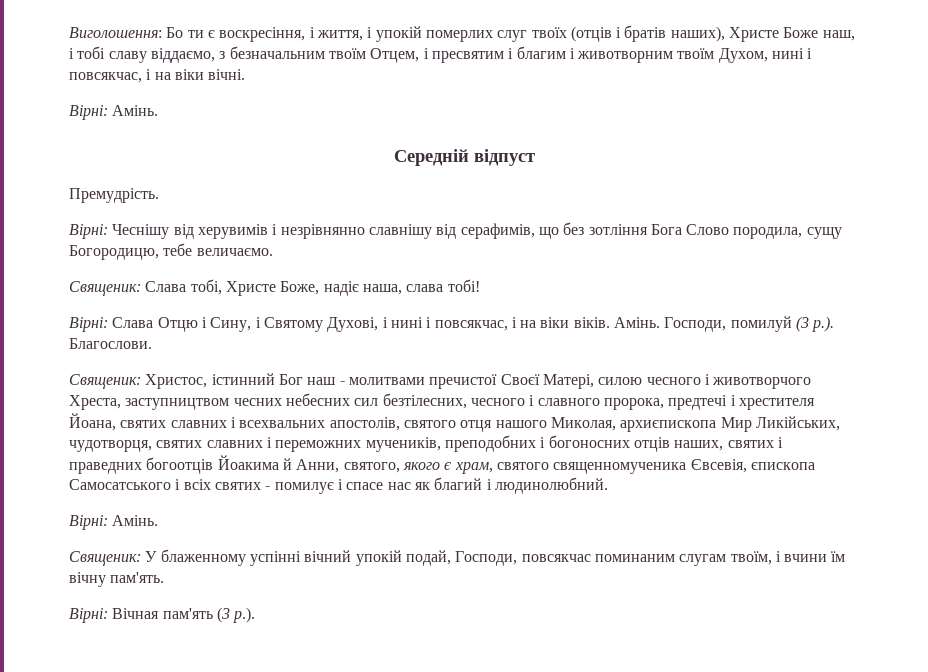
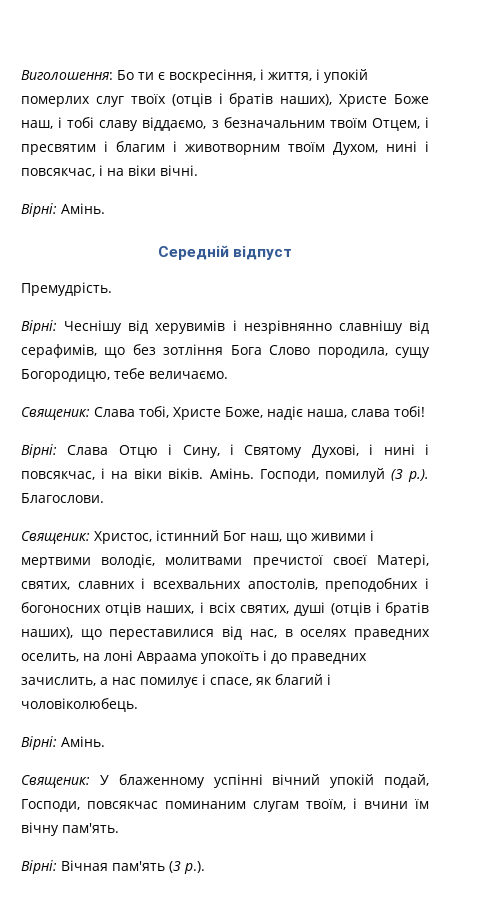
- Священик: Христос, істинний Бог наш - молитвами пречистої Своєї Матері, силою чесного і животворчого Хреста, заступництвом чесних небесних сил безтілесних, чесного і славного пророка, предтечі і хрестителя Йоана, святих славних і всехвальних апостолів, святого отця нашого Миколая, архиєпископа Мир Ликійських, чудотворця, святих славних і переможних мучеників, преподобних і богоносних отців наших, святих і праведних богоотців Йоакима й Анни, святого, якого є храм, святого священномученика Євсевія, єпископа Самосатського і всіх святих - помилує і спасе нас як благий і людинолюбний.
+ Священик: Христос, істинний Бог наш, що живими і мертвими володіє, молитвами пречистої своєї Матері, святих, славних і всехвальних апостолів, преподобних і богоносних отців наших, і всіх святих, душі (отців і братів наших), що переставилися від нас, в оселях праведних оселить, на лоні Авраама упокоїть і до праведних зачислить, а нас помилує і спасе, як благий і чоловіколюбець.

